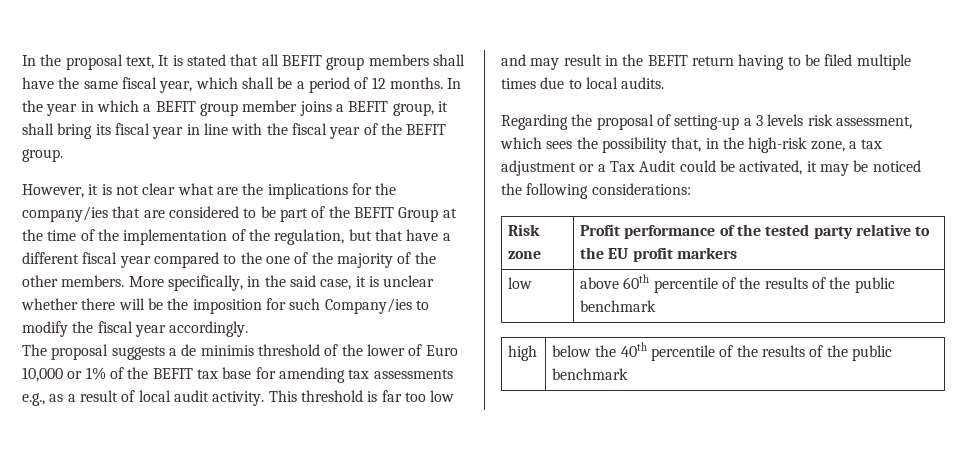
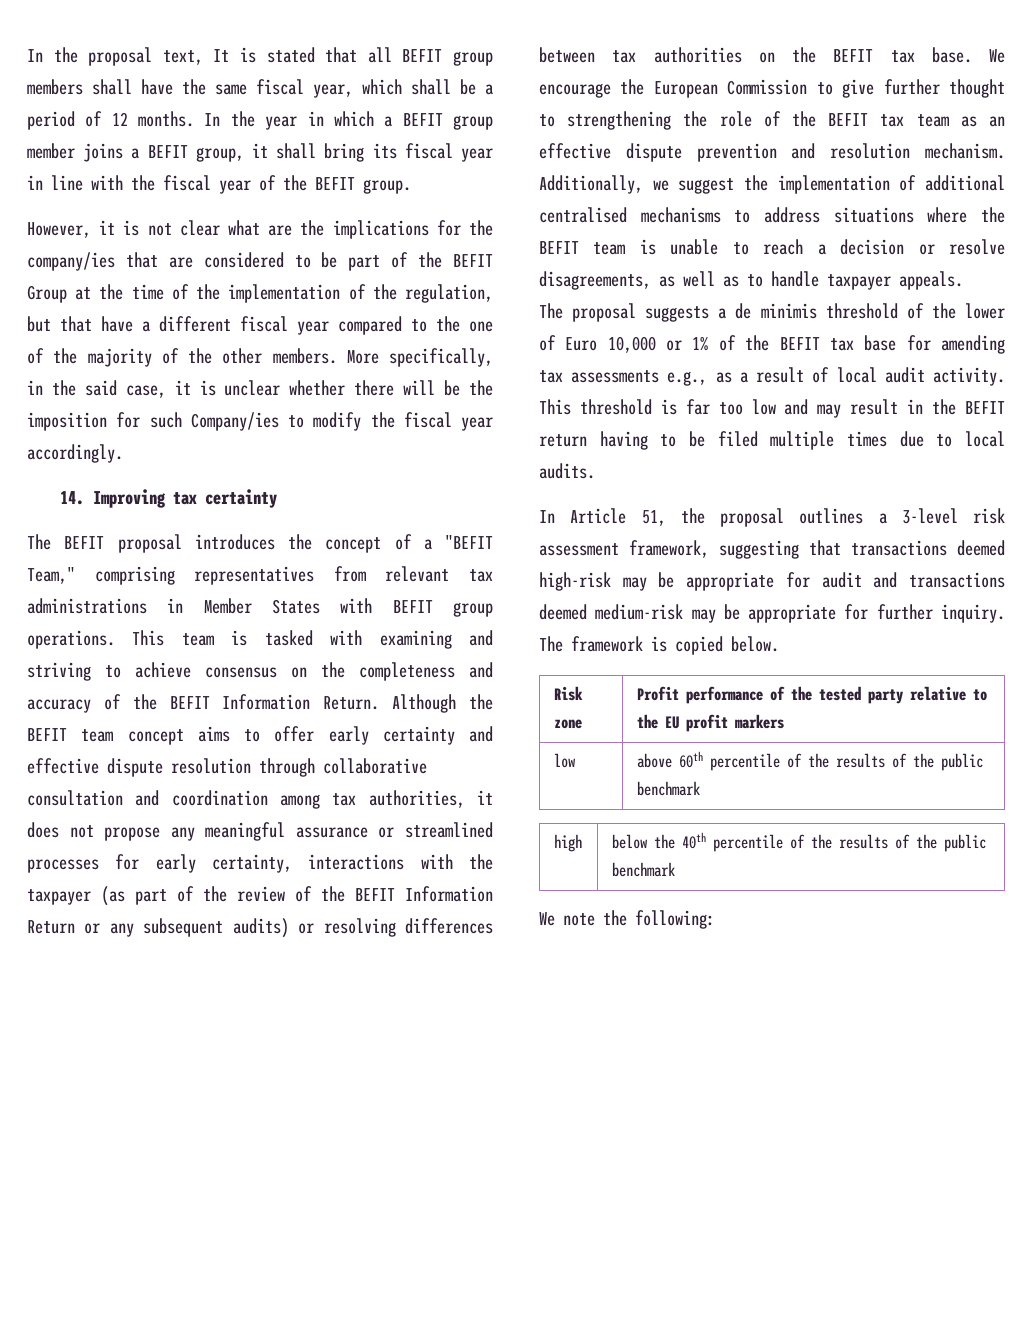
+ 14. Improving tax certainty
+ The BEFIT proposal introduces the concept of a "BEFIT Team," comprising representatives from relevant tax administrations in Member States with BEFIT group operations. This team is tasked with examining and striving to achieve consensus on the completeness and accuracy of the BEFIT Information Return. Although the BEFIT team concept aims to offer early certainty and effective dispute resolution through collaborative consultation and coordination among tax authorities, it does not propose any meaningful assurance or streamlined processes for early certainty, interactions with the taxpayer (as part of the review of the BEFIT Information Return or any subsequent audits) or resolving differences between tax authorities on the BEFIT tax base. We encourage the European Commission to give further thought to strengthening the role of the BEFIT tax team as an effective dispute prevention and resolution mechanism. Additionally, we suggest the implementation of additional centralised mechanisms to address situations where the BEFIT team is unable to reach a decision or resolve disagreements, as well as to handle taxpayer appeals.
- Regarding the proposal of setting-up a 3 levels risk assessment, which sees the possibility that, in the high-risk zone, a tax adjustment or a Tax Audit could be activated, it may be noticed the following considerations:
+ In Article 51, the proposal outlines a 3-level risk assessment framework, suggesting that transactions deemed high-risk may be appropriate for audit and transactions deemed medium-risk may be appropriate for further inquiry. The framework is copied below.
+ We note the following:

